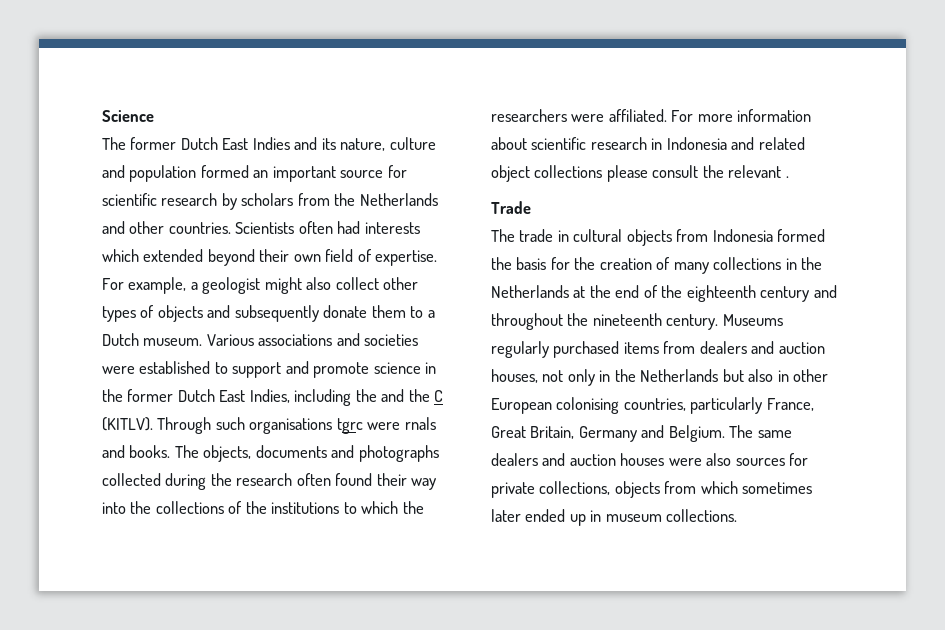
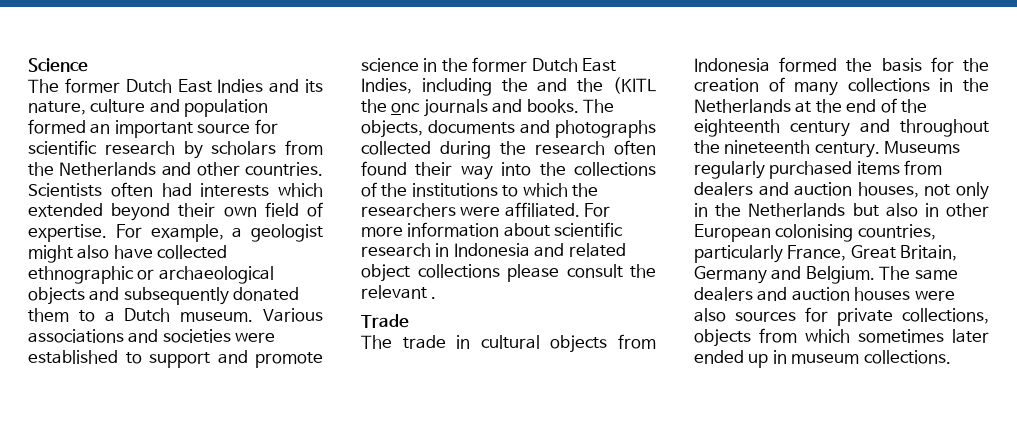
- For example, a geologist might also collect other types of objects and subsequently donate them to a Dutch museum.
+ For example, a geologist might also have collected ethnographic or archaeological objects and subsequently donated them to a Dutch museum.
- Various associations and societies were established to support and promote science in the former Dutch East Indies, including the and the C (KITLV). Through such organisations tgrc were rnals and books.
+ Various associations and societies were established to support and promote science in the former Dutch East Indies, including the and the (KITL the onc journals and books.

